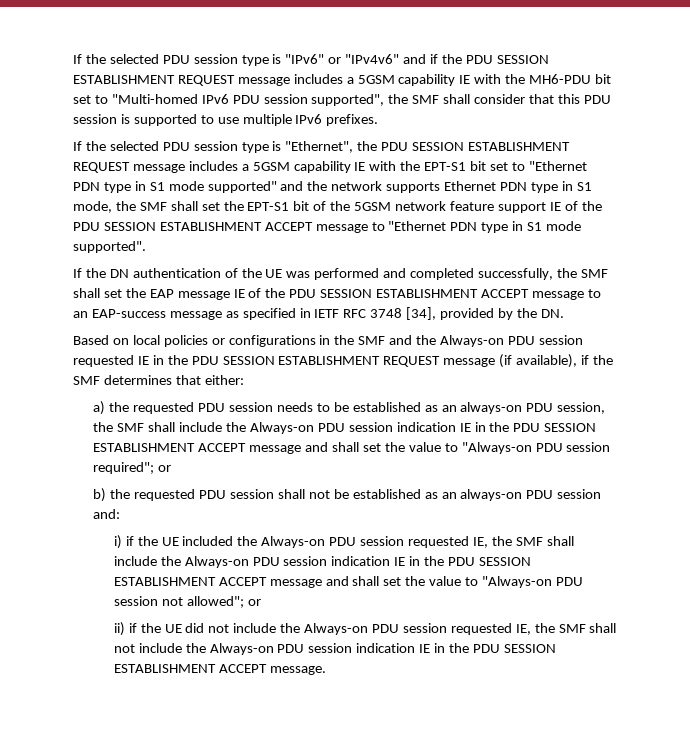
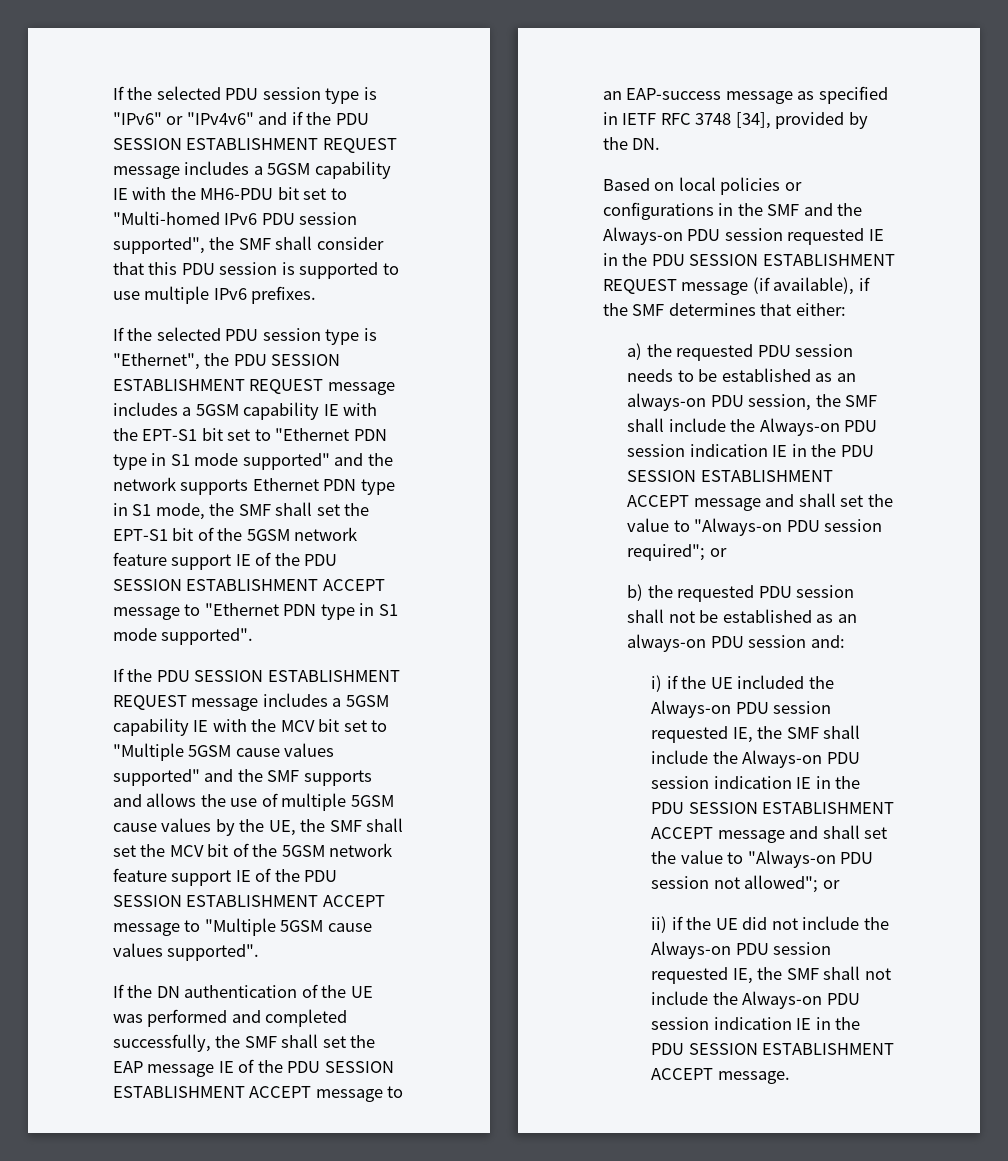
+ If the PDU SESSION ESTABLISHMENT REQUEST message includes a 5GSM capability IE with the MCV bit set to "Multiple 5GSM cause values supported" and the SMF supports and allows the use of multiple 5GSM cause values by the UE, the SMF shall set the MCV bit of the 5GSM network feature support IE of the PDU SESSION ESTABLISHMENT ACCEPT message to "Multiple 5GSM cause values supported".

